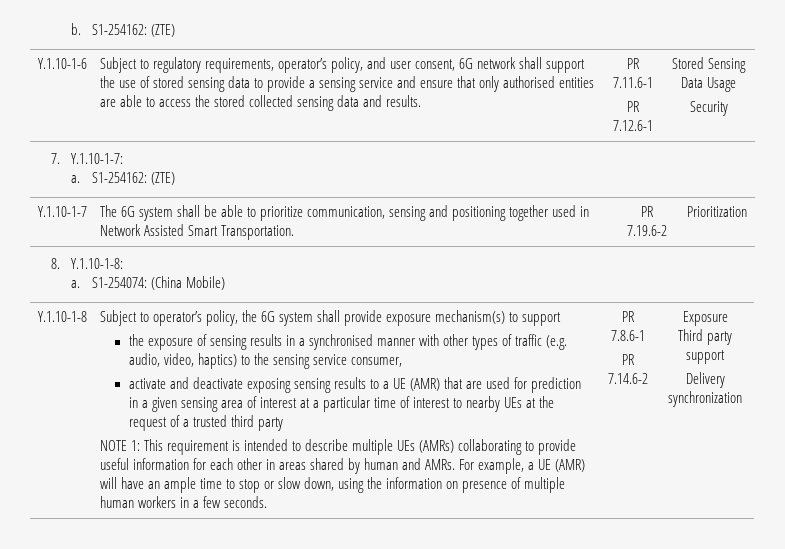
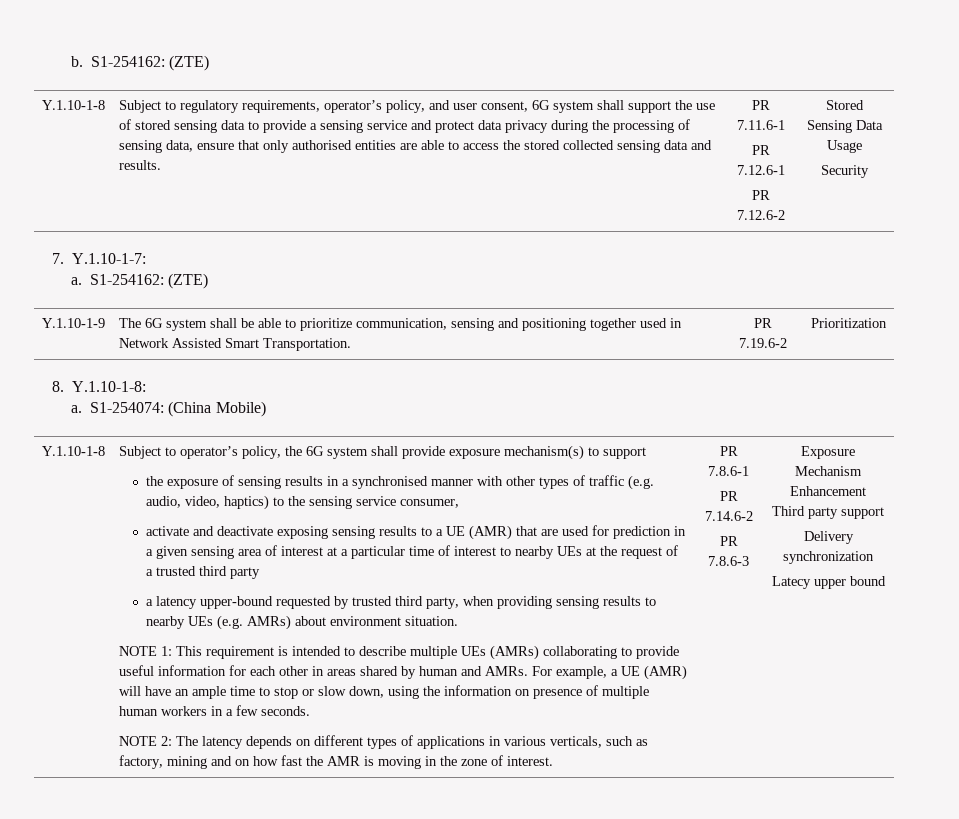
  b. S1-254162: (ZTE)
- Y.1.10-1-6
+ Y.1.10-1-8
- Subject to regulatory requirements, operator’s policy, and user consent, 6G network shall support the use of stored sensing data to provide a sensing service and ensure that only authorised entities are able to access the stored collected sensing data and results.
+ Subject to regulatory requirements, operator’s policy, and user consent, 6G system shall support the use of stored sensing data to provide a sensing service and protect data privacy during the processing of sensing data, ensure that only authorised entities are able to access the stored collected sensing data and results.
+ PR 7.12.6-2
- Y.1.10-1-7 | The 6G system shall be able to prioritize communication, sensing and positioning together used in Network Assisted Smart Transportation. | PR 7.19.6-2 | Prioritization
+ Y.1.10-1-9 | The 6G system shall be able to prioritize communication, sensing and positioning together used in Network Assisted Smart Transportation. | PR 7.19.6-2 | Prioritization
+ a latency upper-bound requested by trusted third party, when providing sensing results to nearby UEs (e.g. AMRs) about environment situation.
+ NOTE 2: The latency depends on different types of applications in various verticals, such as factory, mining and on how fast the AMR is moving in the zone of interest.
+ PR 7.8.6-3
- Exposure
+ Exposure Mechanism Enhancement
+ Latecy upper bound

